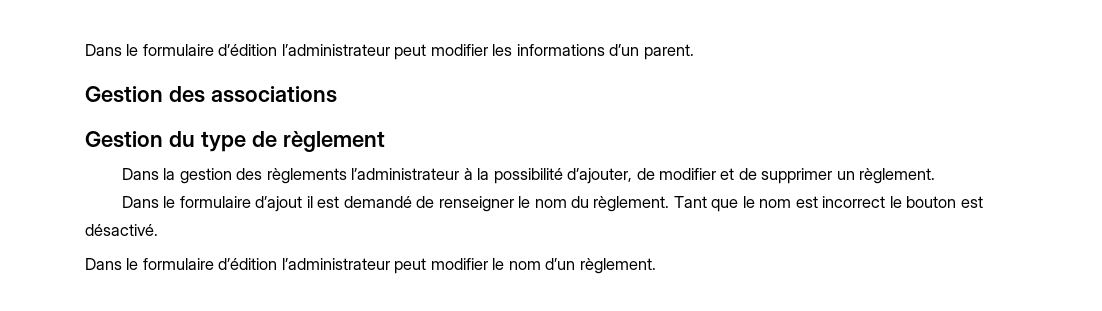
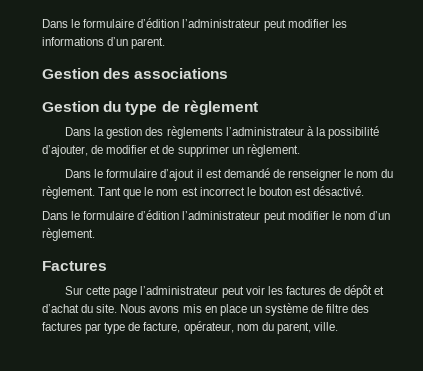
+ Factures
+ Sur cette page l’administrateur peut voir les factures de dépôt et d’achat du site. Nous avons mis en place un système de filtre des factures par type de facture, opérateur, nom du parent, ville.

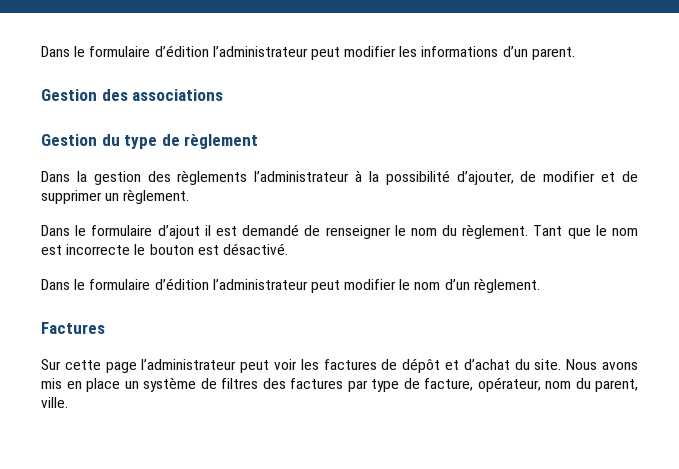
- Tant que le nom est incorrect le bouton est désactivé.
+ Tant que le nom est incorrecte le bouton est désactivé.
- Nous avons mis en place un système de filtre des factures par type de facture, opérateur, nom du parent, ville.
+ Nous avons mis en place un système de filtres des factures par type de facture, opérateur, nom du parent, ville.

